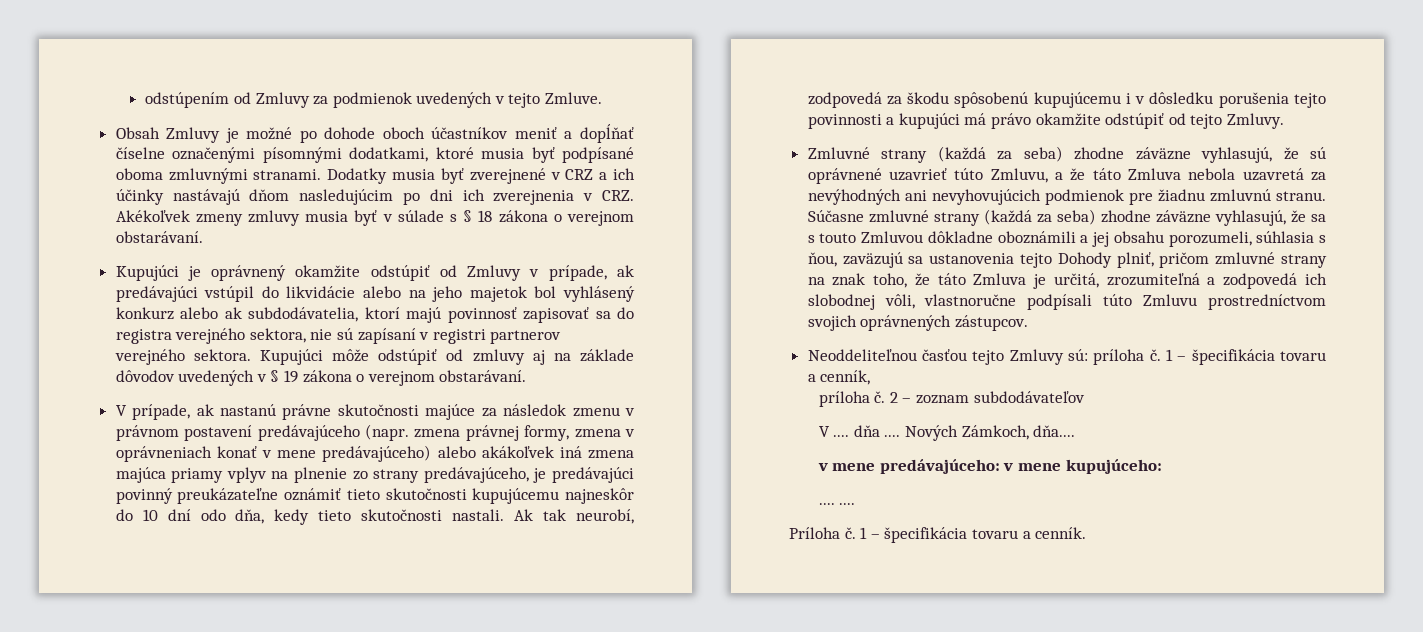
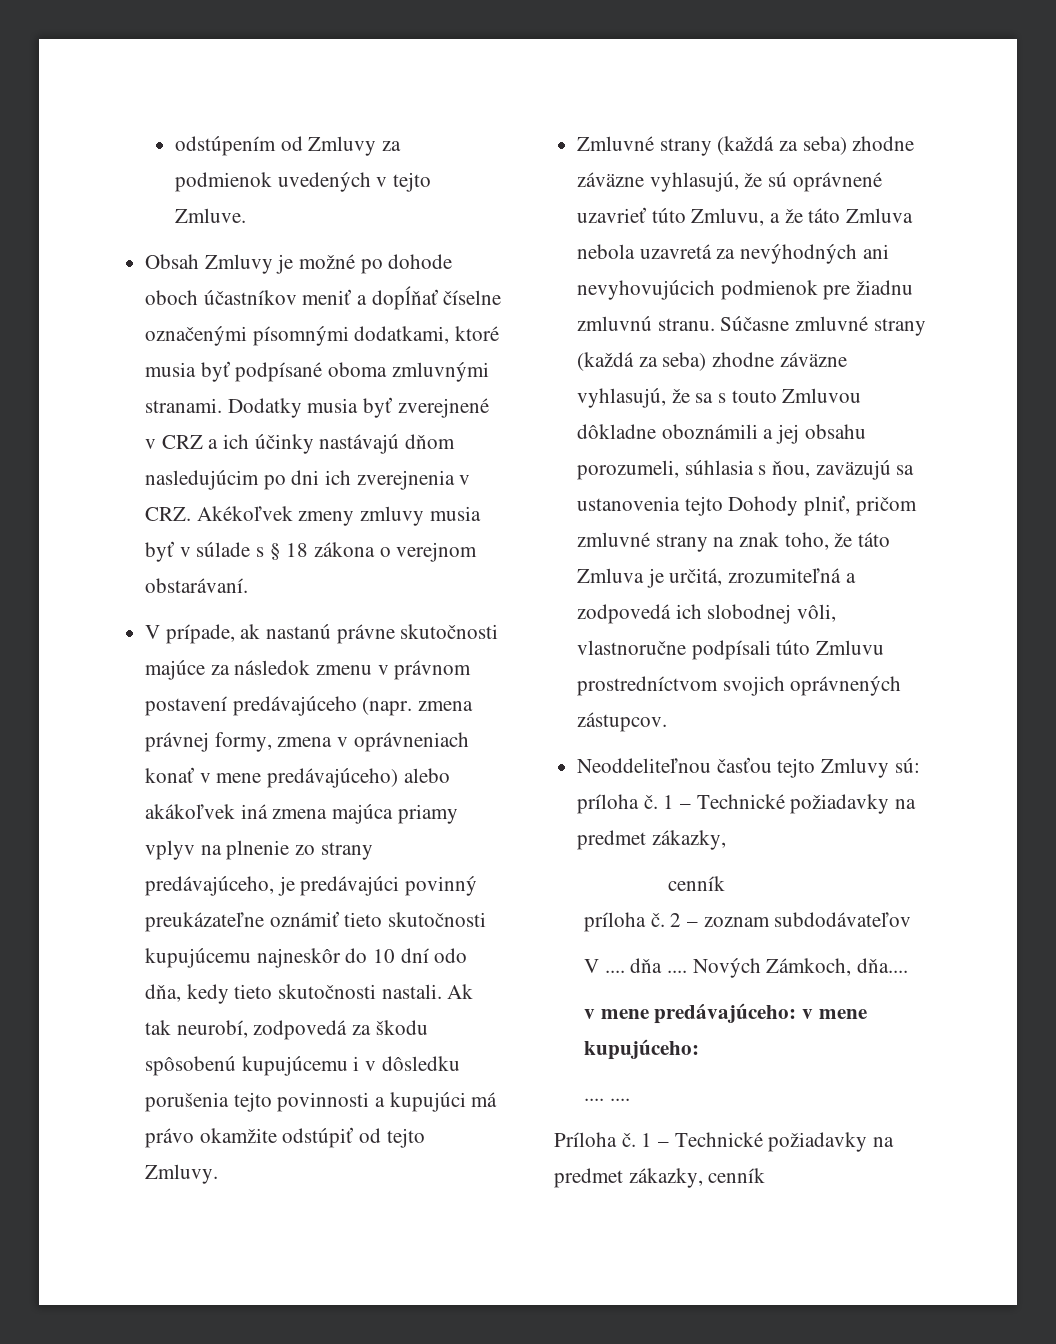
- Kupujúci je oprávnený okamžite odstúpiť od Zmluvy v prípade, ak predávajúci vstúpil do likvidácie alebo na jeho majetok bol vyhlásený konkurz alebo ak subdodávatelia, ktorí majú povinnosť zapisovať sa do registra verejného sektora, nie sú zapísaní v registri partnerov verejného sektora. Kupujúci môže odstúpiť od zmluvy aj na základe dôvodov uvedených v § 19 zákona o verejnom obstarávaní.
- Neoddeliteľnou časťou tejto Zmluvy sú: príloha č. 1 – špecifikácia tovaru a cenník,
+ Neoddeliteľnou časťou tejto Zmluvy sú: príloha č. 1 – Technické požiadavky na predmet zákazky,
+ cenník
- 1 – špecifikácia tovaru a cenník.
+ 1 – Technické požiadavky na predmet zákazky, cenník

